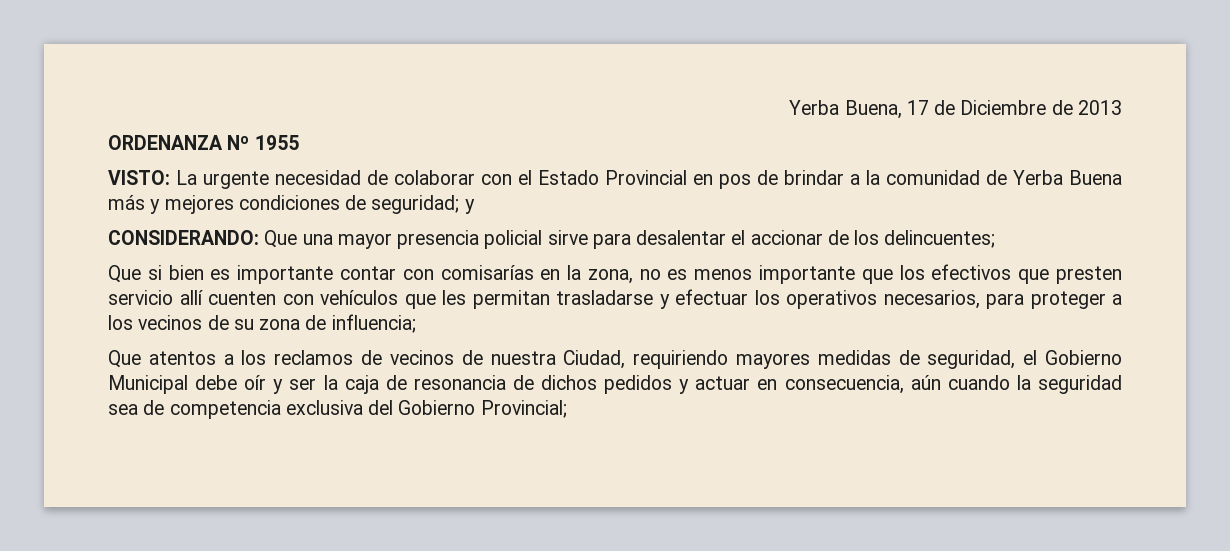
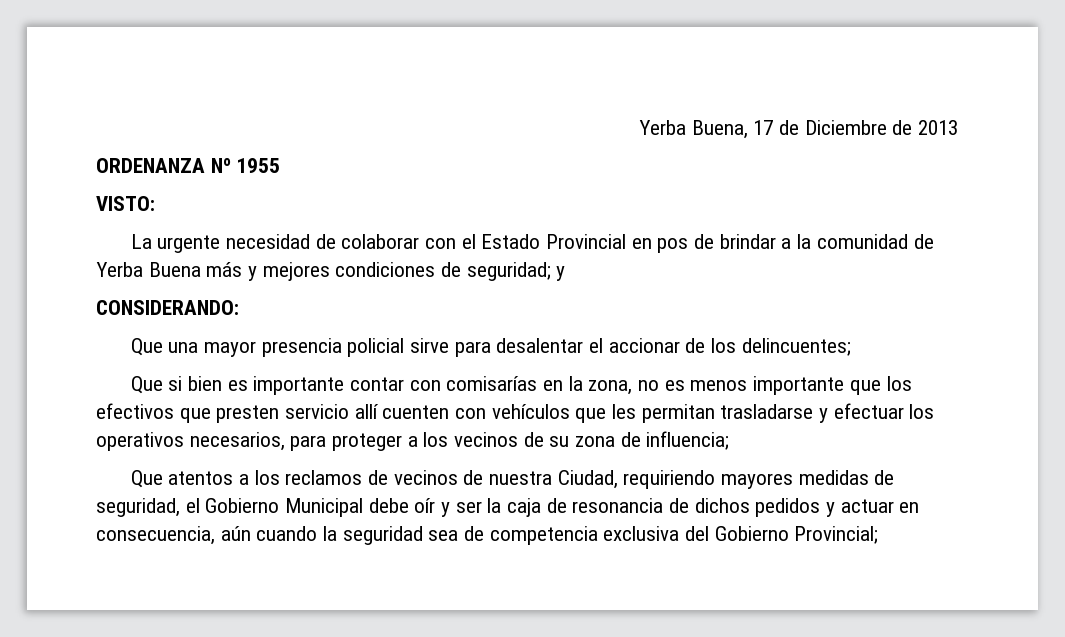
- VISTO: La urgente necesidad de colaborar con el Estado Provincial en pos de brindar a la comunidad de Yerba Buena más y mejores condiciones de seguridad; y
+ VISTO:
+ La urgente necesidad de colaborar con el Estado Provincial en pos de brindar a la comunidad de Yerba Buena más y mejores condiciones de seguridad; y
- CONSIDERANDO: Que una mayor presencia policial sirve para desalentar el accionar de los delincuentes;
+ CONSIDERANDO:
+ Que una mayor presencia policial sirve para desalentar el accionar de los delincuentes;

